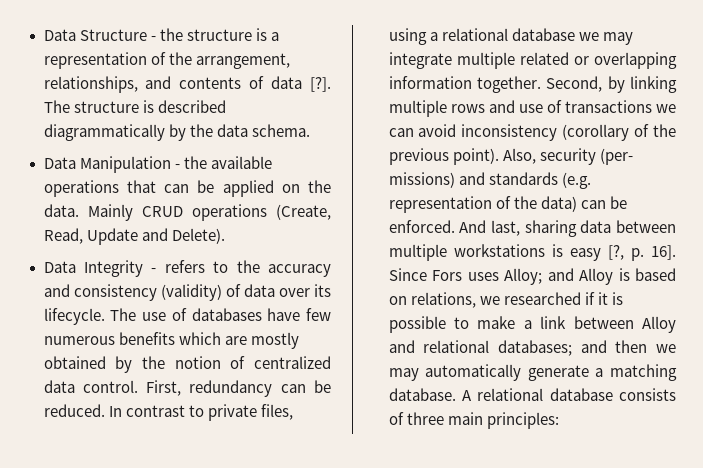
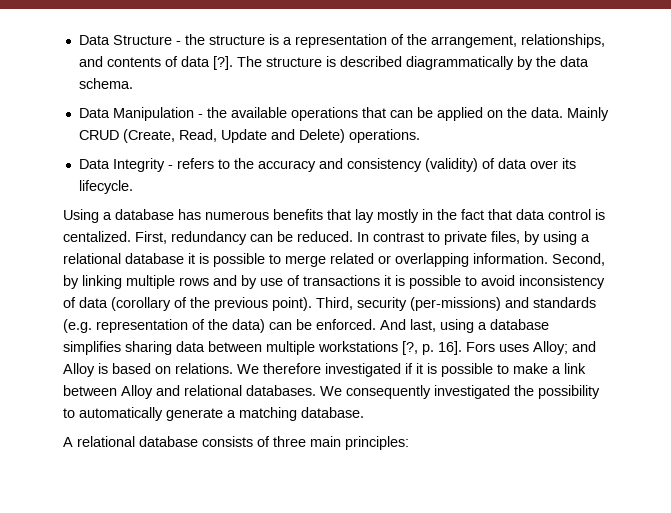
- Mainly CRUD operations (Create, Read, Update and Delete).
+ Mainly CRUD (Create, Read, Update and Delete) operations.
- Data Integrity - refers to the accuracy and consistency (validity) of data over its lifecycle. The use of databases have few numerous benefits which are mostly obtained by the notion of centralized data control.
+ Data Integrity - refers to the accuracy and consistency (validity) of data over its lifecycle.
+ Using a database has numerous benefits that lay mostly in the fact that data control is centalized.
- In contrast to private files, using a relational database we may integrate multiple related or overlapping information together.
+ In contrast to private files, by using a relational database it is possible to merge related or overlapping information.
- Second, by linking multiple rows and use of transactions we can avoid inconsistency (corollary of the previous point).
+ Second, by linking multiple rows and by use of transactions it is possible to avoid inconsistency of data (corollary of the previous point).
- Also, security (per- missions) and standards (e.g. representation of the data) can be enforced.
+ Third, security (per-missions) and standards (e.g. representation of the data) can be enforced.
- And last, sharing data between multiple workstations is easy [?, p. 16].
+ And last, using a database simplifies sharing data between multiple workstations [?, p. 16].
- Since Fors uses Alloy; and Alloy is based on relations, we researched if it is possible to make a link between Alloy and relational databases; and then we may automatically generate a matching database. A relational database consists of three main principles:
+ Fors uses Alloy; and Alloy is based on relations. We therefore investigated if it is possible to make a link between Alloy and relational databases. We consequently investigated the possibility to automatically generate a matching database.
+ A relational database consists of three main principles:

